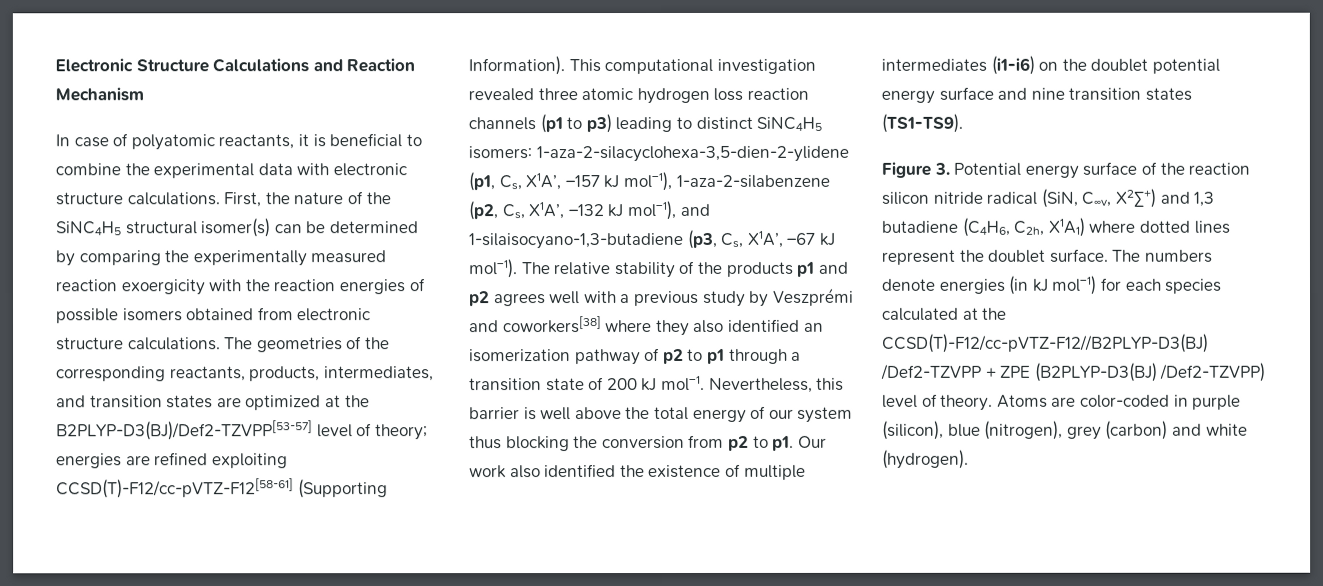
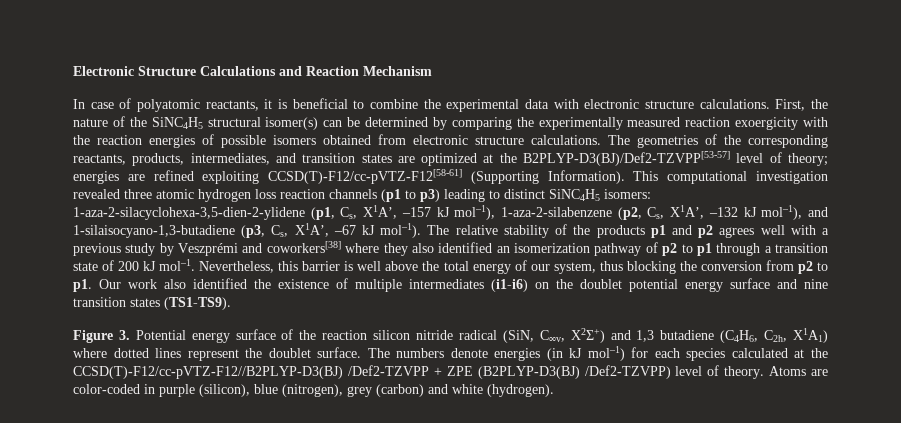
- Nevertheless, this barrier is well above the total energy of our system thus blocking the conversion from p2 to p1.
+ Nevertheless, this barrier is well above the total energy of our system, thus blocking the conversion from p2 to p1.

